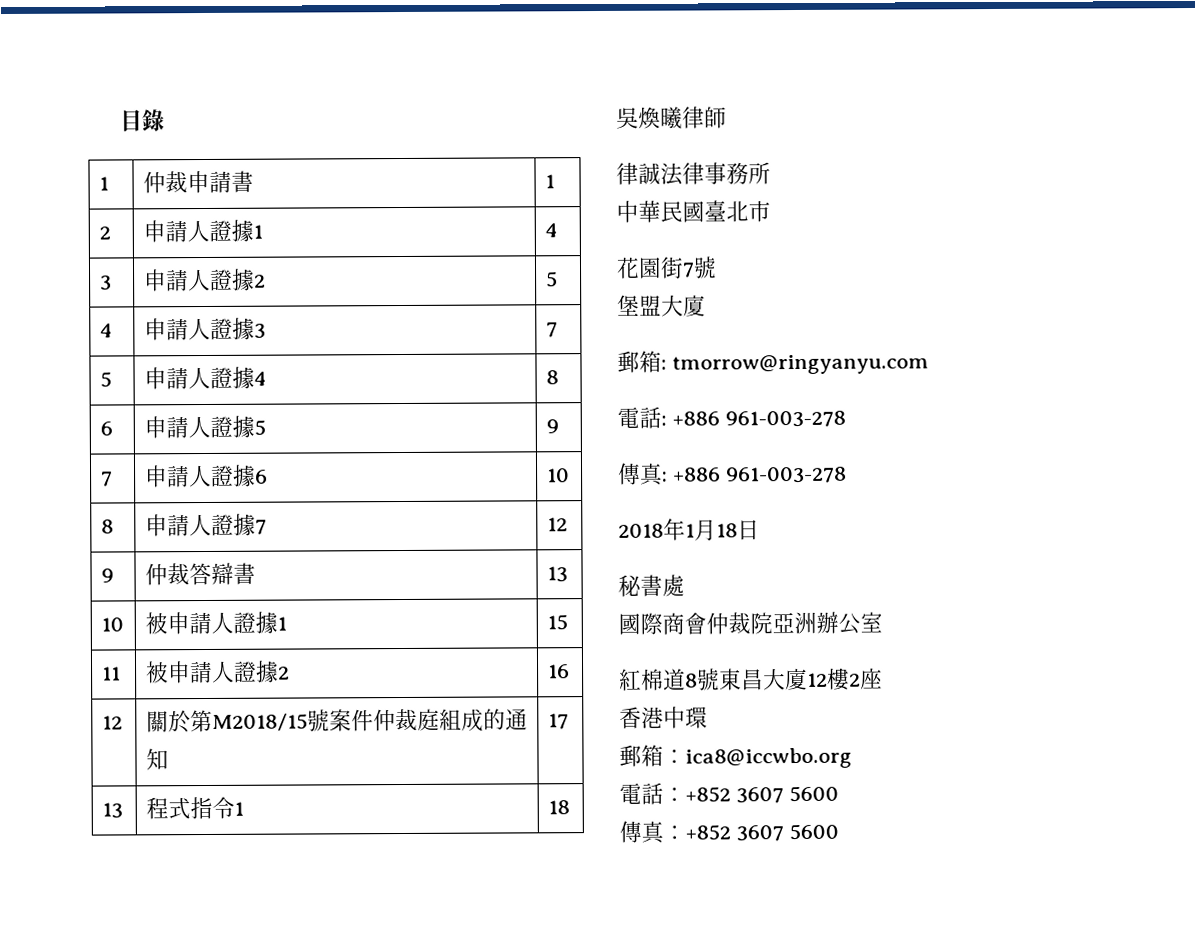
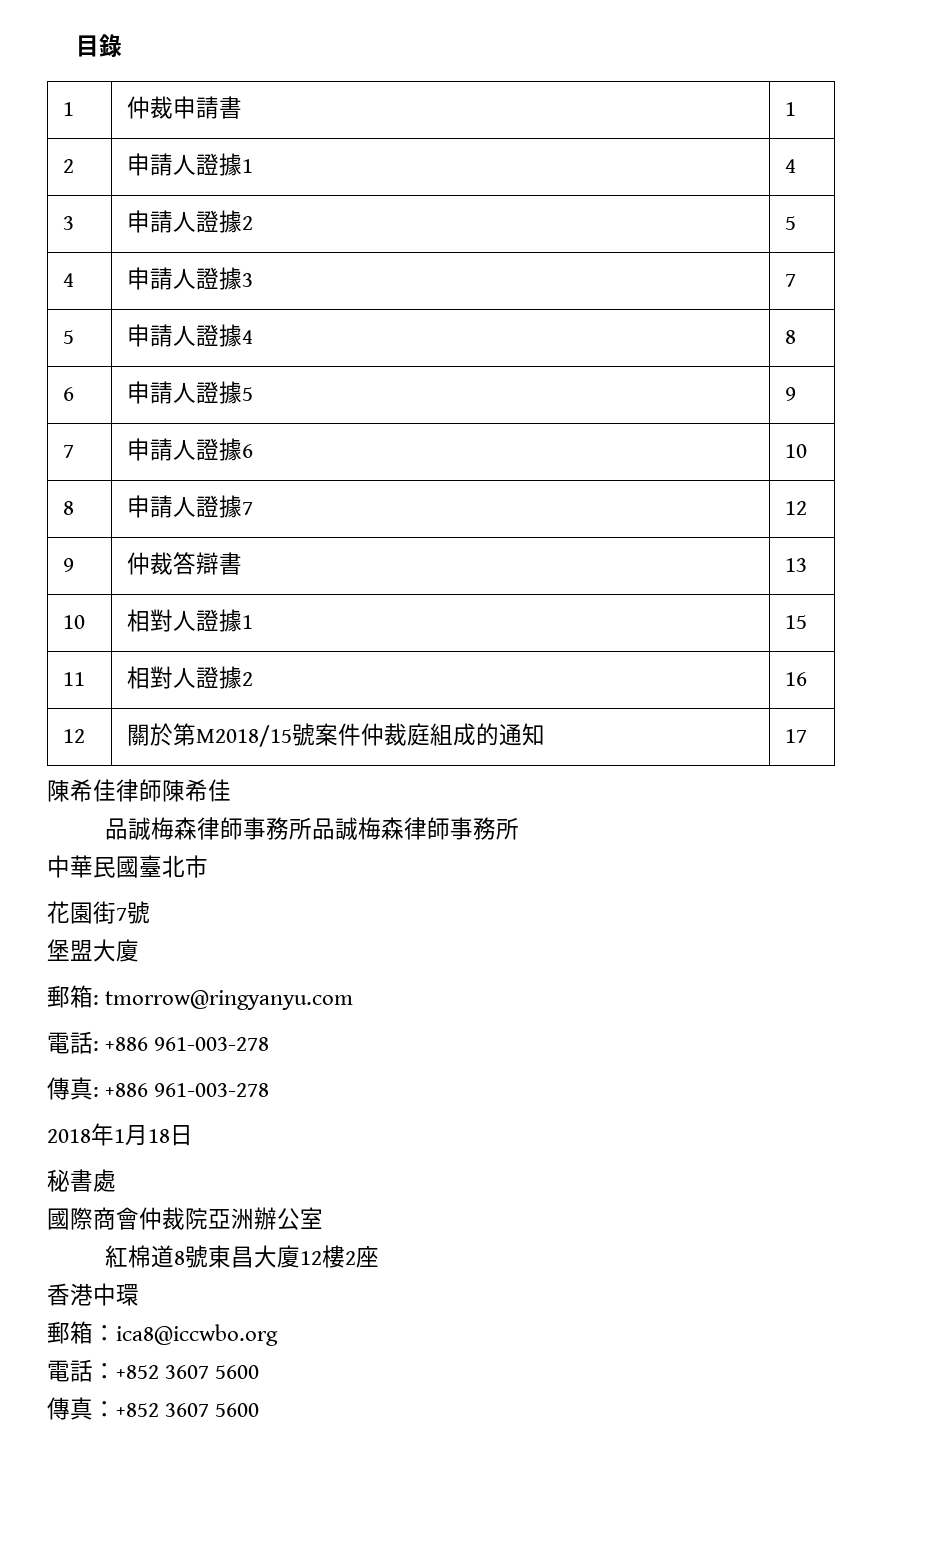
- 10 | 被申請人證據1 | 15
+ 10 | 相對人證據1 | 15
- 11 | 被申請人證據2 | 16
+ 11 | 相對人證據2 | 16
- 13 | 程式指令1 | 18
- 吳煥曦律師
- 律誠法律事務所
+ 陳希佳律師陳希佳
+ 品誠梅森律師事務所品誠梅森律師事務所

